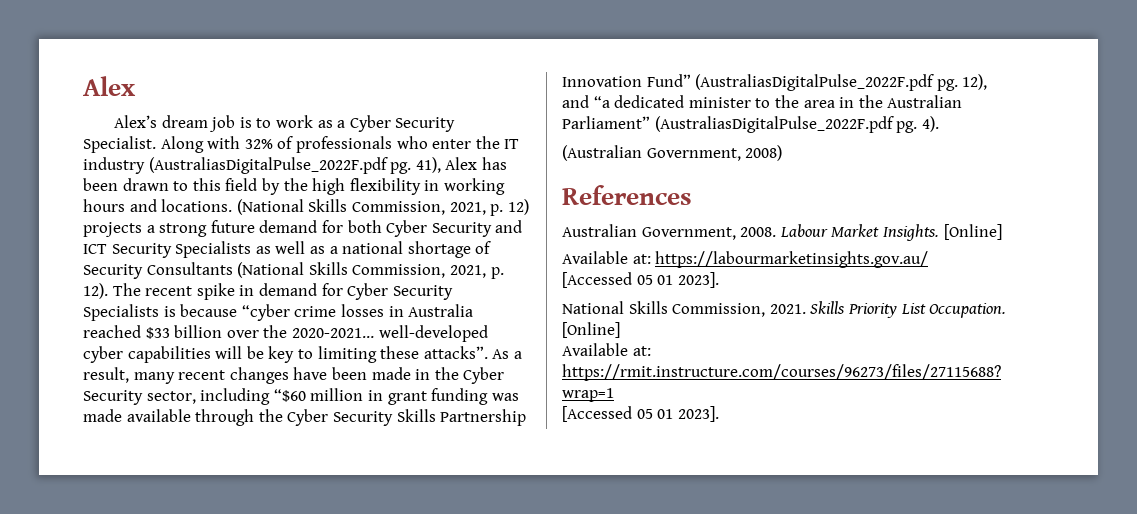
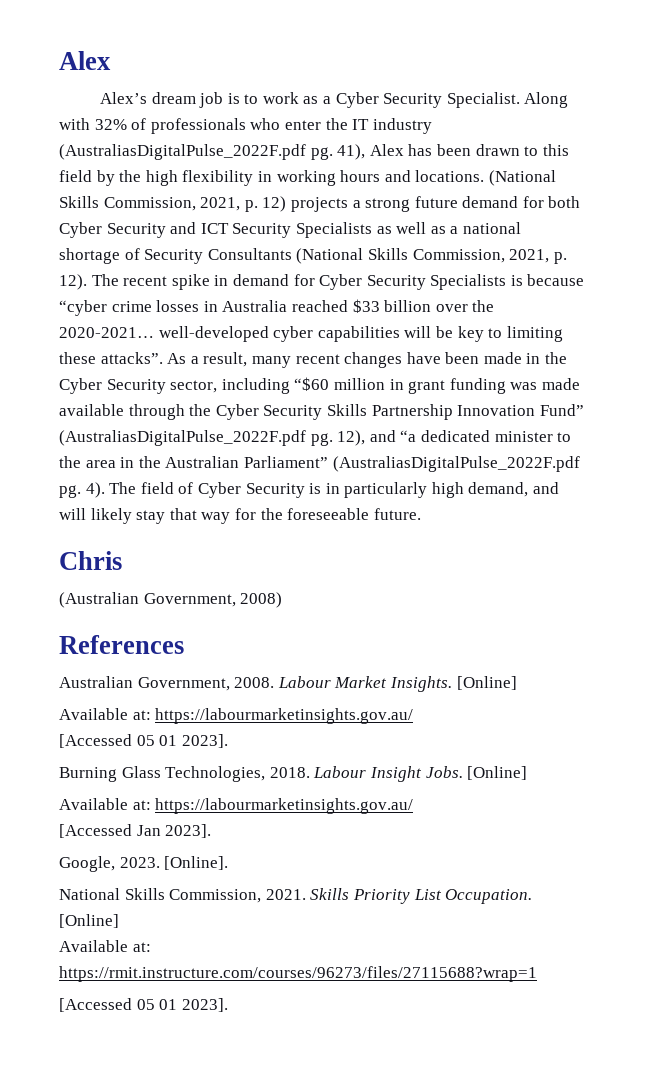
+ The field of Cyber Security is in particularly high demand, and will likely stay that way for the foreseeable future.
+ Chris
+ Burning Glass Technologies, 2018. Labour Insight Jobs. [Online]
+ Available at: https://labourmarketinsights.gov.au/
+ [Accessed Jan 2023].
+ Google, 2023. [Online].

